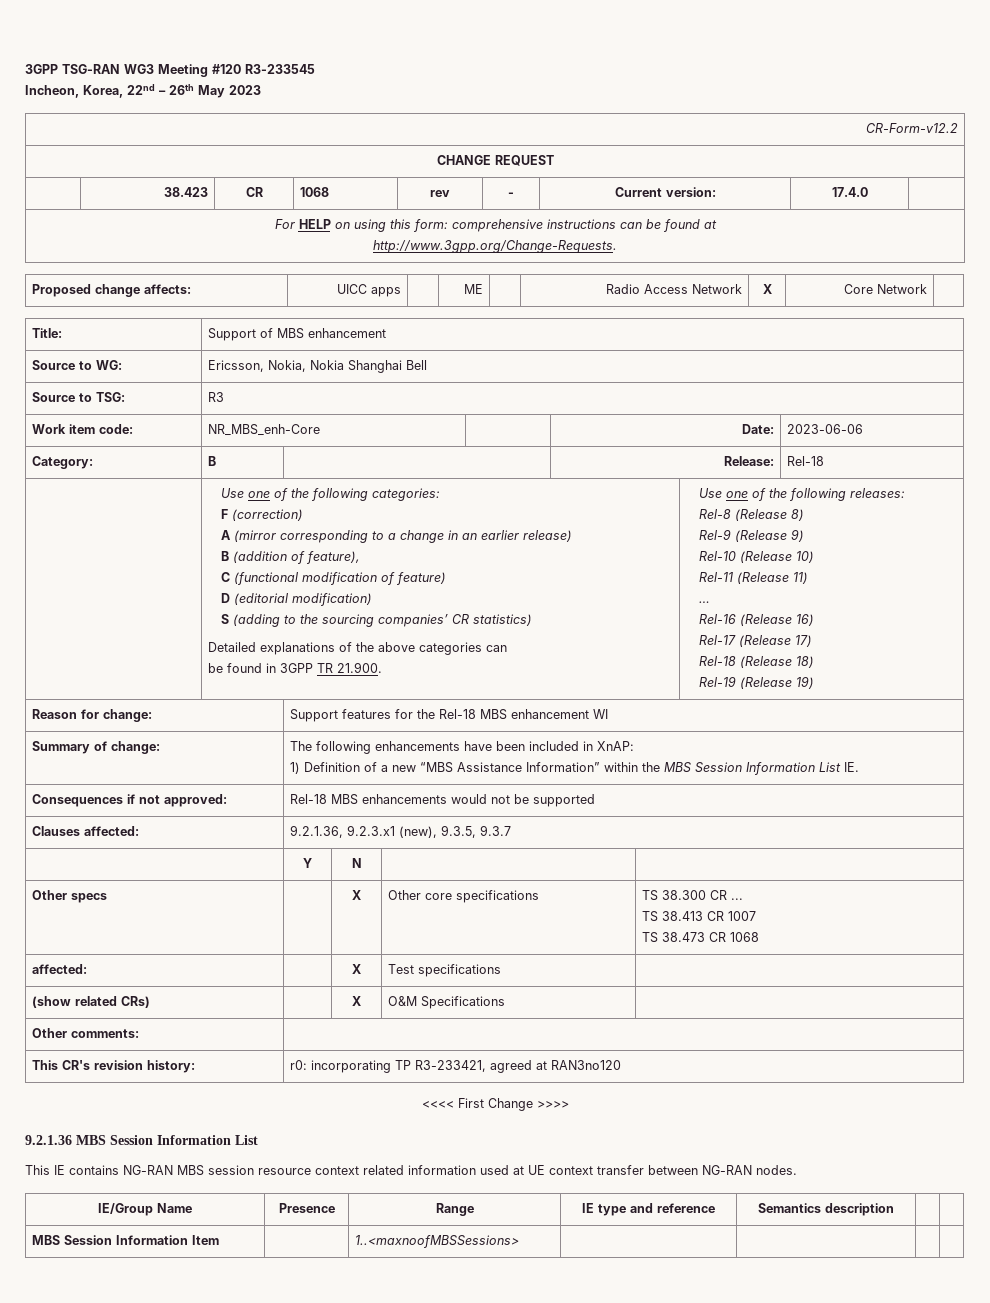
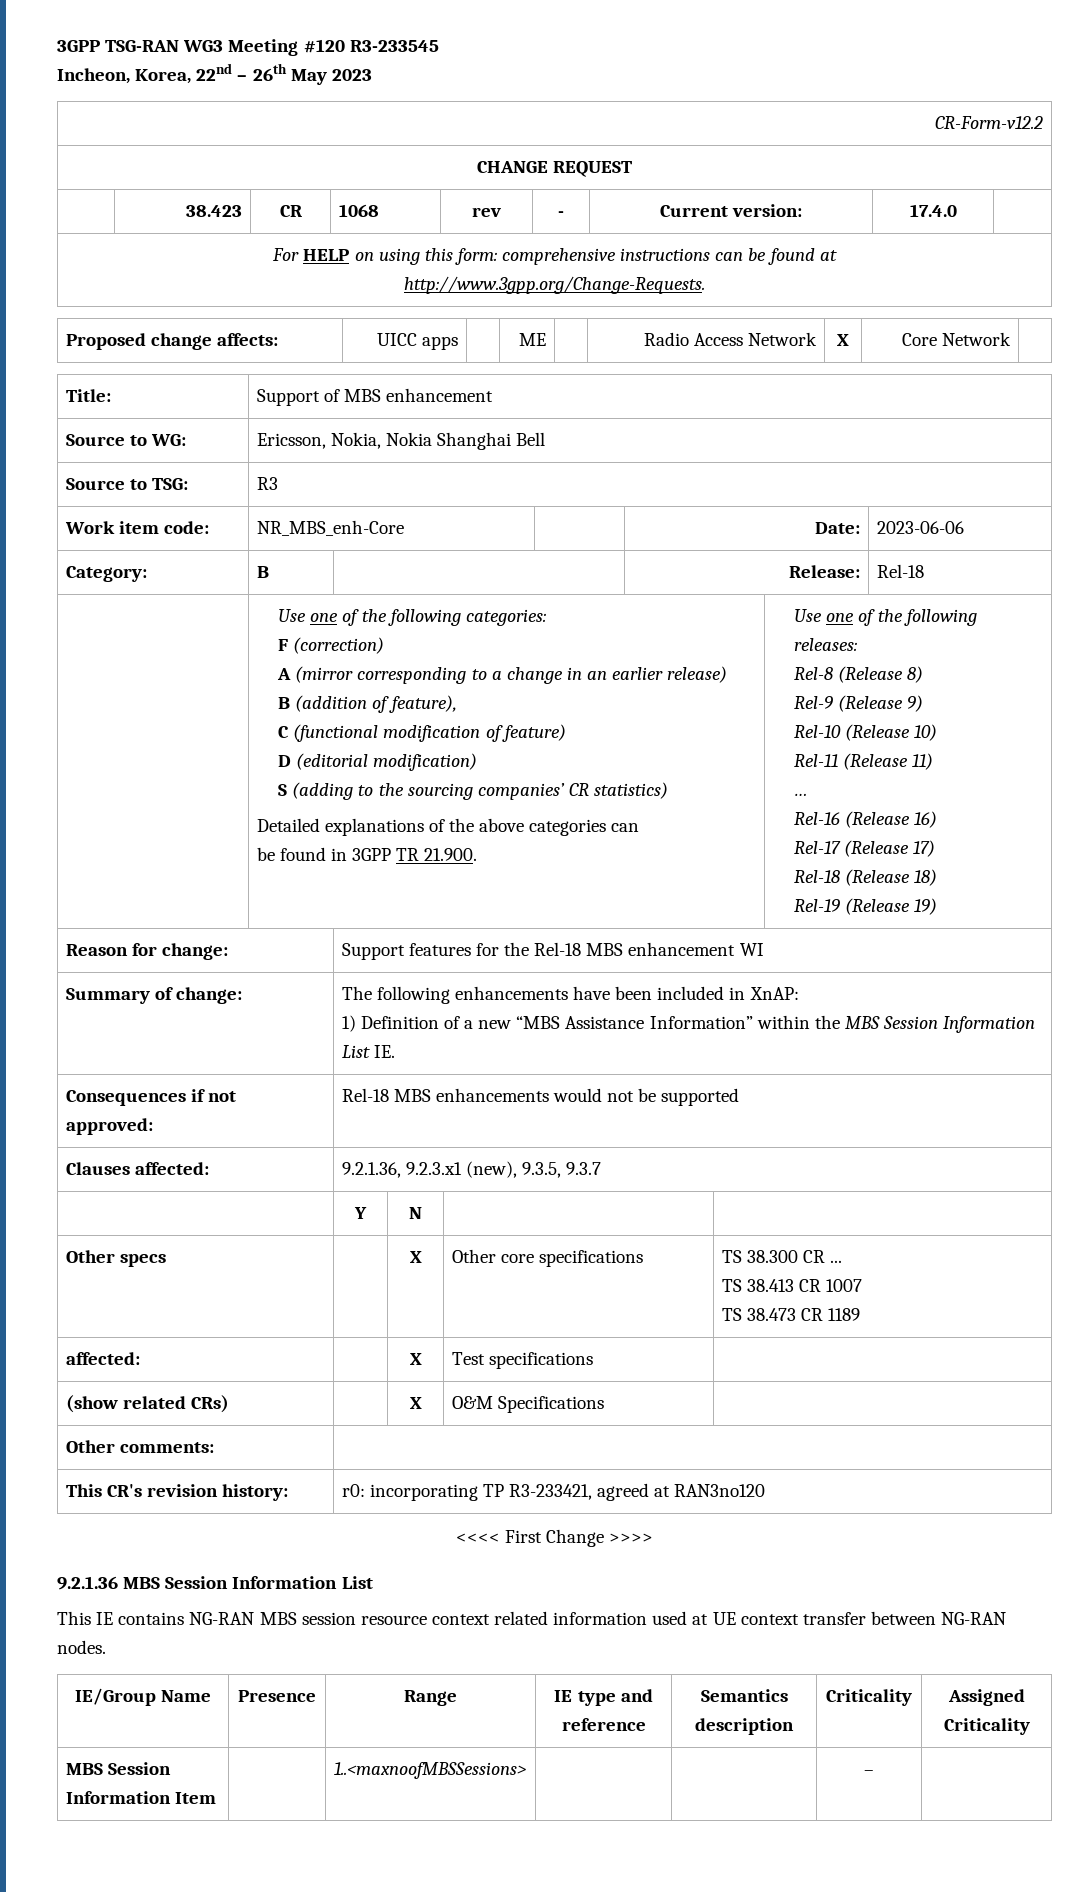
  Other specs | | X | Other core specifications | TS 38.300 CR ...
  TS 38.413 CR 1007
- TS 38.473 CR 1068
+ TS 38.473 CR 1189
- IE/Group Name | Presence | Range | IE type and reference | Semantics description | |
+ IE/Group Name | Presence | Range | IE type and reference | Semantics description | Criticality | Assigned Criticality
- MBS Session Information Item | | 1..<maxnoofMBSSessions> | | | |
+ MBS Session Information Item | | 1..<maxnoofMBSSessions> | | | – |

